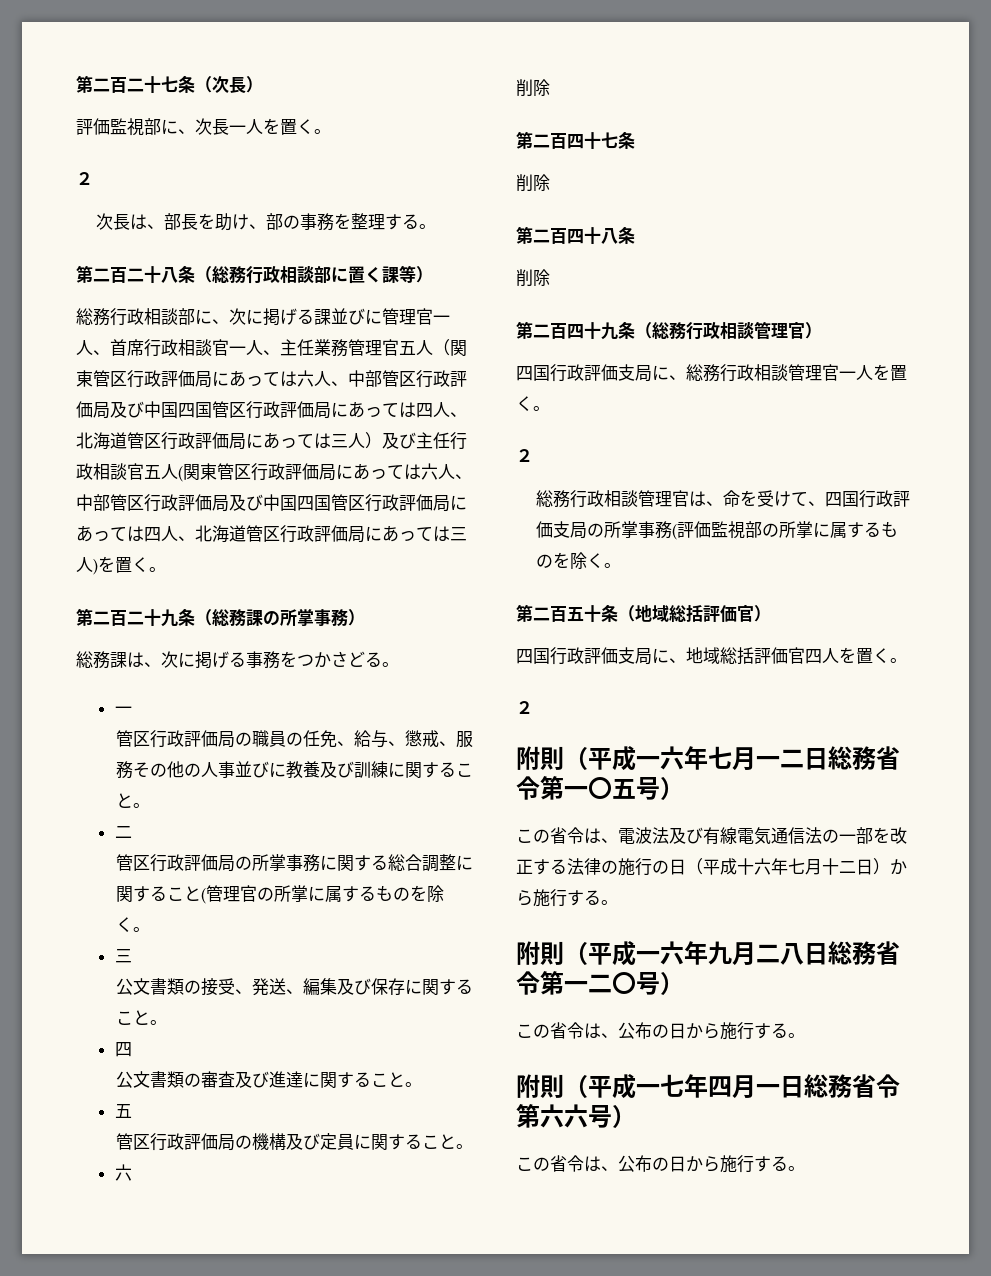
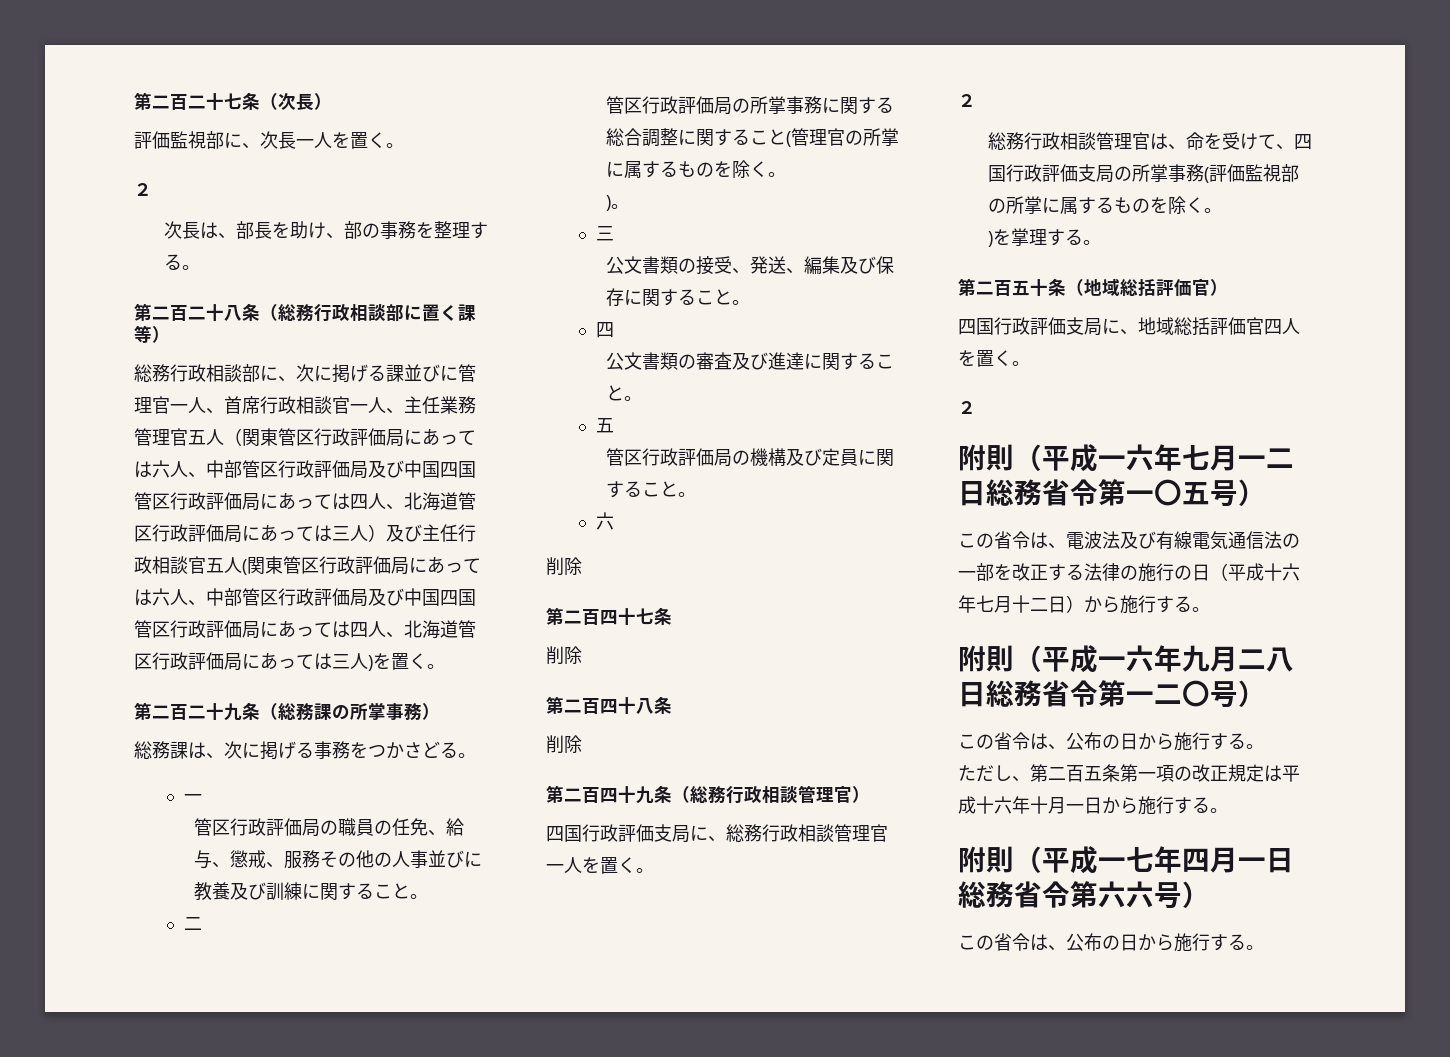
+ )。
+ )を掌理する。
+ ただし、第二百五条第一項の改正規定は平成十六年十月一日から施行する。

